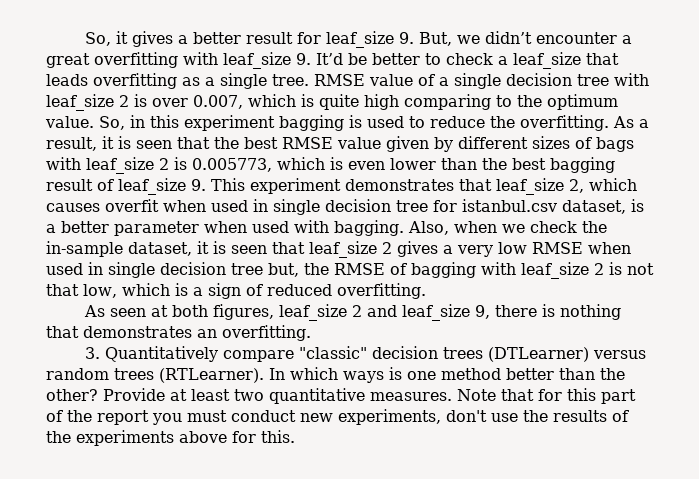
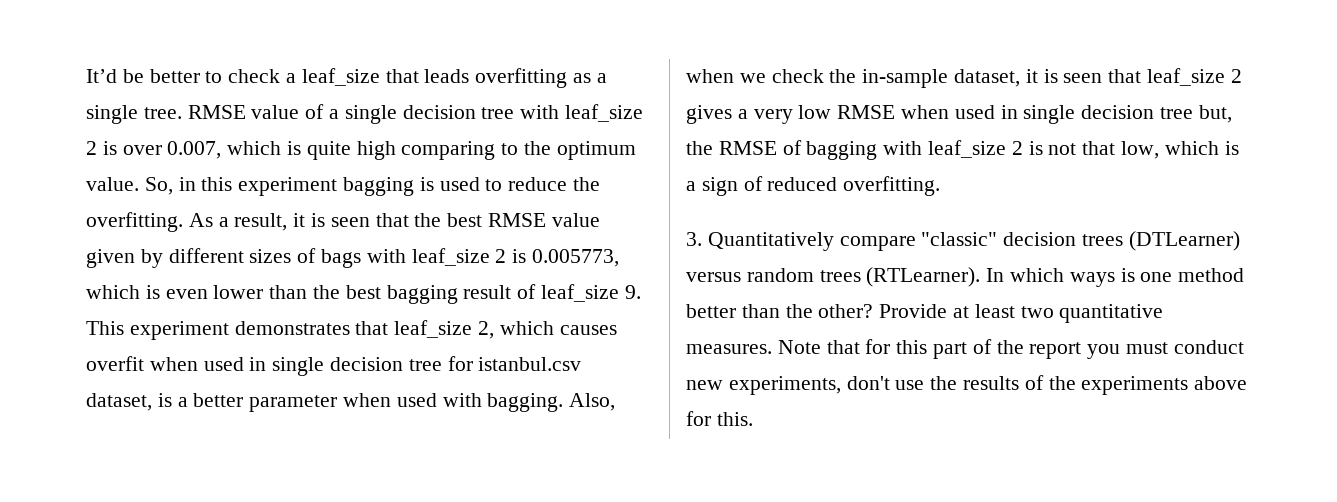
- So, it gives a better result for leaf_size 9. But, we didn’t encounter a great overfitting with leaf_size 9. It’d be better to check a leaf_size that leads overfitting as a single tree.
+ It’d be better to check a leaf_size that leads overfitting as a single tree.
- As seen at both figures, leaf_size 2 and leaf_size 9, there is nothing that demonstrates an overfitting.

